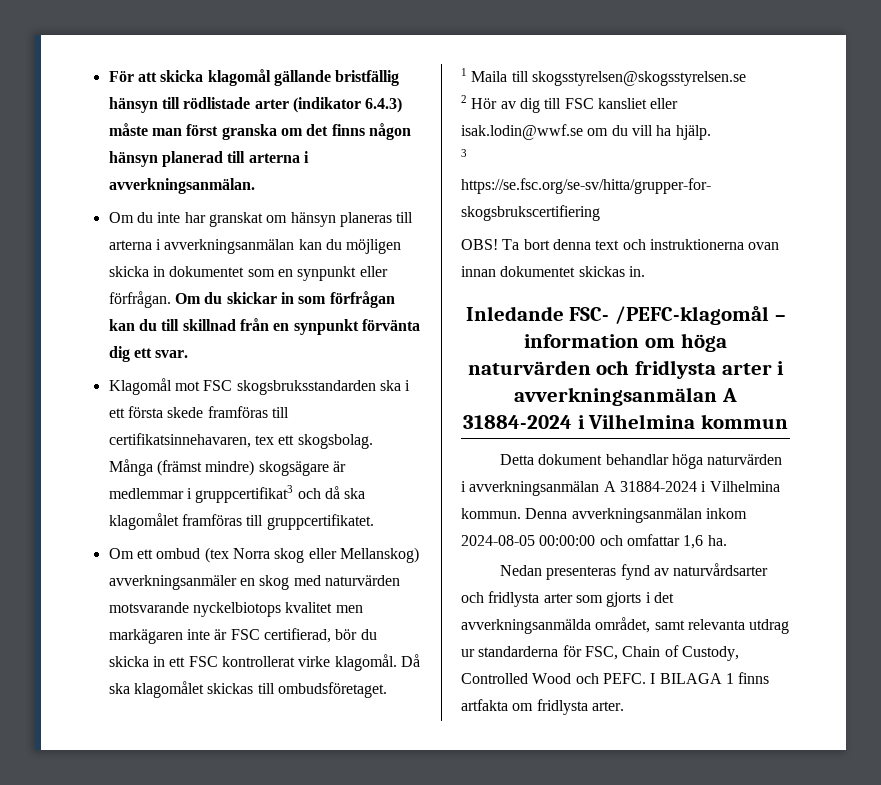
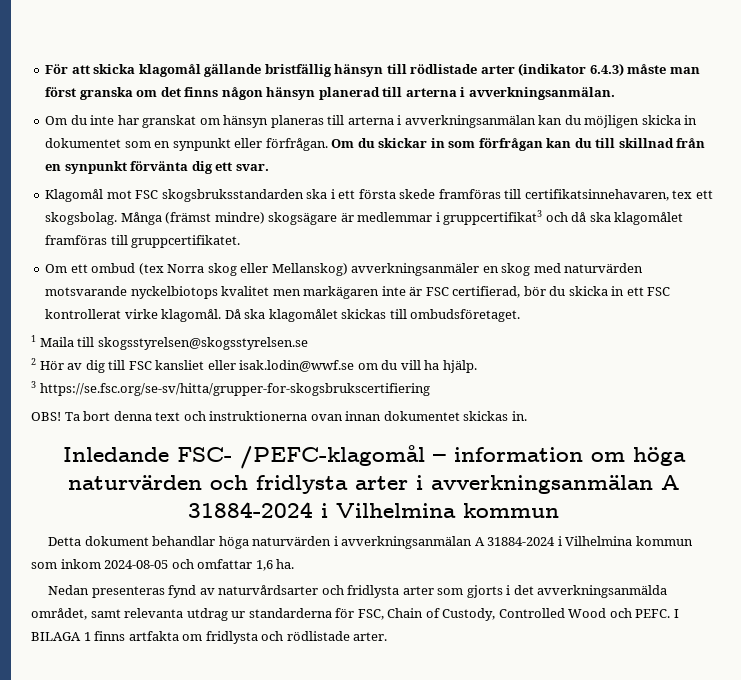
- Detta dokument behandlar höga naturvärden i avverkningsanmälan A 31884-2024 i Vilhelmina kommun. Denna avverkningsanmälan inkom 2024-08-05 00:00:00 och omfattar 1,6 ha.
+ Detta dokument behandlar höga naturvärden i avverkningsanmälan A 31884-2024 i Vilhelmina kommun som inkom 2024-08-05 och omfattar 1,6 ha.
- I BILAGA 1 finns artfakta om fridlysta arter.
+ I BILAGA 1 finns artfakta om fridlysta och rödlistade arter.

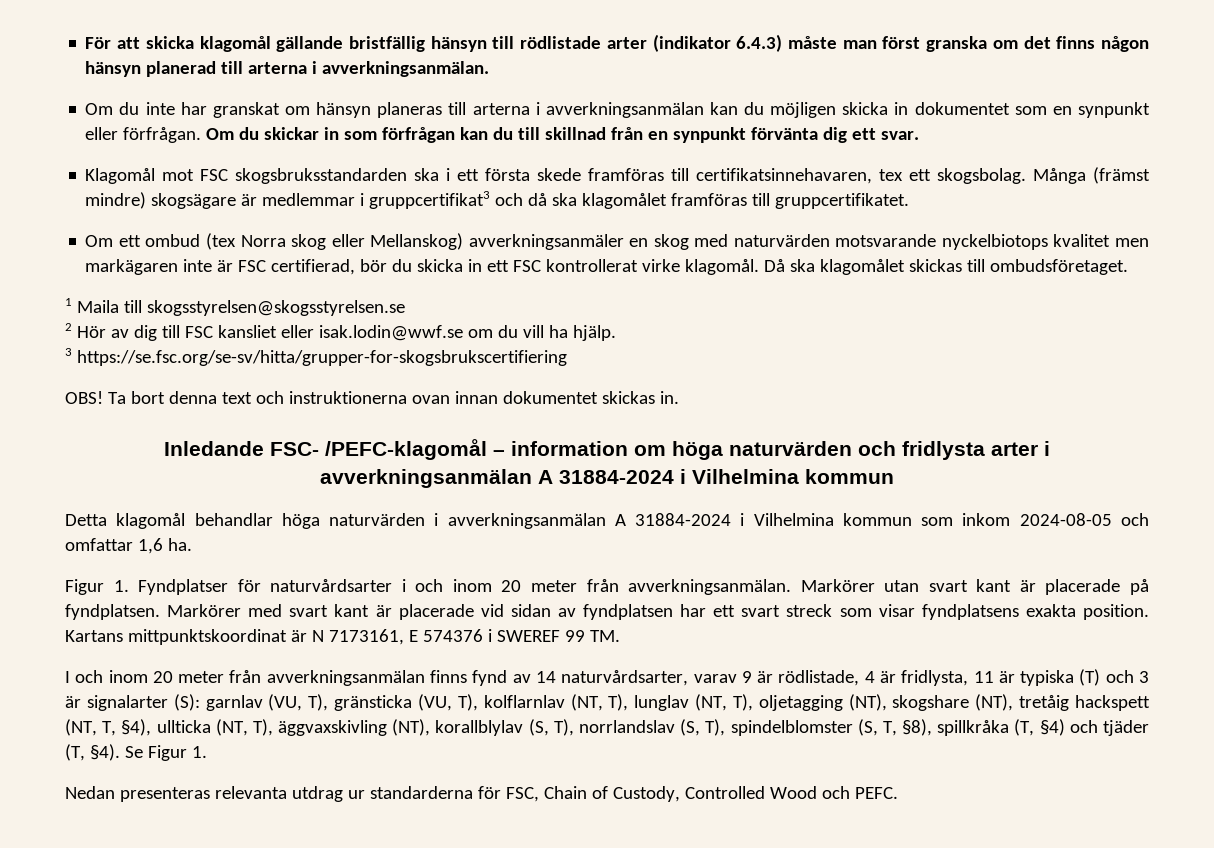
- Detta dokument behandlar höga naturvärden i avverkningsanmälan A 31884-2024 i Vilhelmina kommun som inkom 2024-08-05 och omfattar 1,6 ha.
+ Detta klagomål behandlar höga naturvärden i avverkningsanmälan A 31884-2024 i Vilhelmina kommun som inkom 2024-08-05 och omfattar 1,6 ha.
- Nedan presenteras fynd av naturvårdsarter och fridlysta arter som gjorts i det avverkningsanmälda området, samt relevanta utdrag ur standarderna för FSC, Chain of Custody, Controlled Wood och PEFC. I BILAGA 1 finns artfakta om fridlysta och rödlistade arter.
+ Figur 1. Fyndplatser för naturvårdsarter i och inom 20 meter från avverkningsanmälan. Markörer utan svart kant är placerade på fyndplatsen. Markörer med svart kant är placerade vid sidan av fyndplatsen har ett svart streck som visar fyndplatsens exakta position. Kartans mittpunktskoordinat är N 7173161, E 574376 i SWEREF 99 TM.
+ I och inom 20 meter från avverkningsanmälan finns fynd av 14 naturvårdsarter, varav 9 är rödlistade, 4 är fridlysta, 11 är typiska (T) och 3 är signalarter (S): garnlav (VU, T), gränsticka (VU, T), kolflarnlav (NT, T), lunglav (NT, T), oljetagging (NT), skogshare (NT), tretåig hackspett (NT, T, §4), ullticka (NT, T), äggvaxskivling (NT), korallblylav (S, T), norrlandslav (S, T), spindelblomster (S, T, §8), spillkråka (T, §4) och tjäder (T, §4). Se Figur 1.
+ Nedan presenteras relevanta utdrag ur standarderna för FSC, Chain of Custody, Controlled Wood och PEFC.

